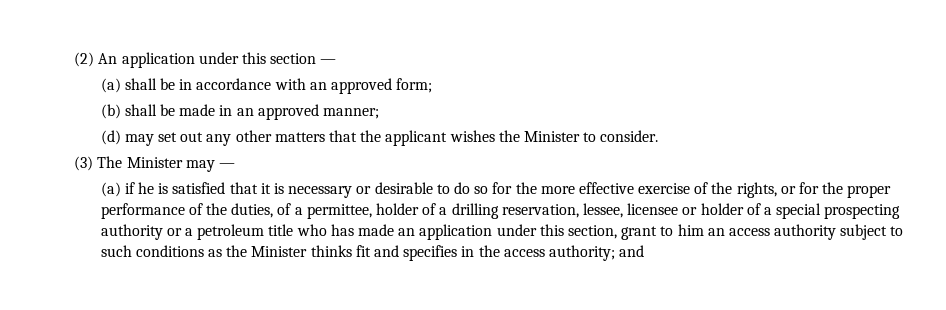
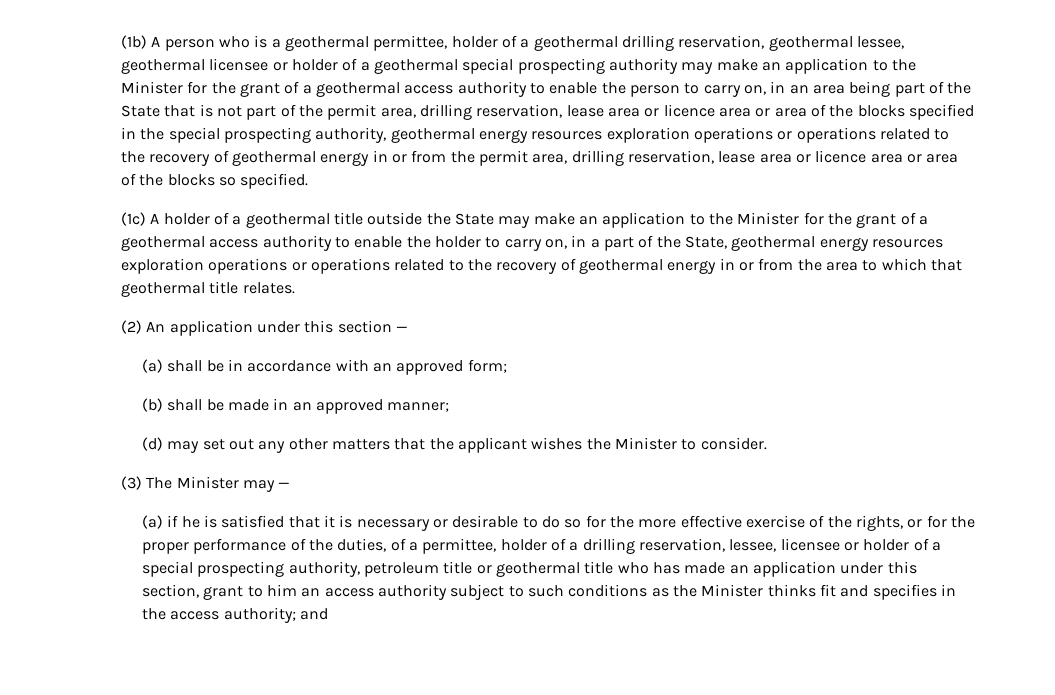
+ (1b) A person who is a geothermal permittee, holder of a geothermal drilling reservation, geothermal lessee, geothermal licensee or holder of a geothermal special prospecting authority may make an application to the Minister for the grant of a geothermal access authority to enable the person to carry on, in an area being part of the State that is not part of the permit area, drilling reservation, lease area or licence area or area of the blocks specified in the special prospecting authority, geothermal energy resources exploration operations or operations related to the recovery of geothermal energy in or from the permit area, drilling reservation, lease area or licence area or area of the blocks so specified.
+ (1c) A holder of a geothermal title outside the State may make an application to the Minister for the grant of a geothermal access authority to enable the holder to carry on, in a part of the State, geothermal energy resources exploration operations or operations related to the recovery of geothermal energy in or from the area to which that geothermal title relates.
- (a) if he is satisfied that it is necessary or desirable to do so for the more effective exercise of the rights, or for the proper performance of the duties, of a permittee, holder of a drilling reservation, lessee, licensee or holder of a special prospecting authority or a petroleum title who has made an application under this section, grant to him an access authority subject to such conditions as the Minister thinks fit and specifies in the access authority;
+ (a) if he is satisfied that it is necessary or desirable to do so for the more effective exercise of the rights, or for the proper performance of the duties, of a permittee, holder of a drilling reservation, lessee, licensee or holder of a special prospecting authority, petroleum title or geothermal title who has made an application under this section, grant to him an access authority subject to such conditions as the Minister thinks fit and specifies in the access authority;

